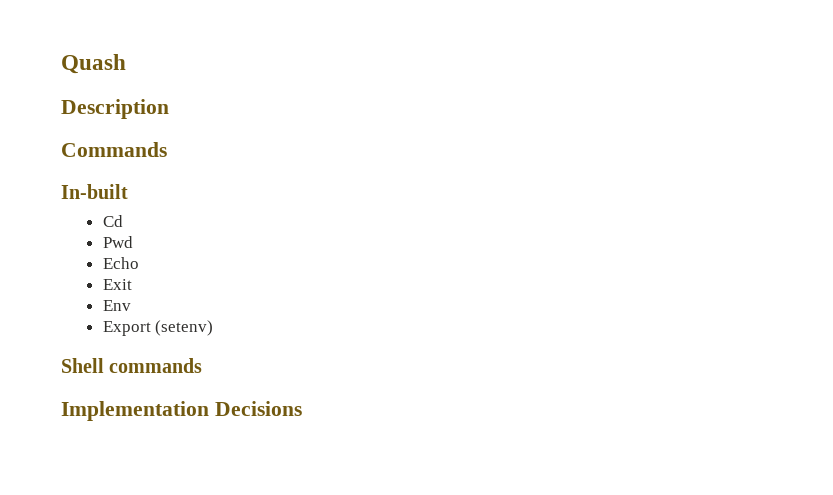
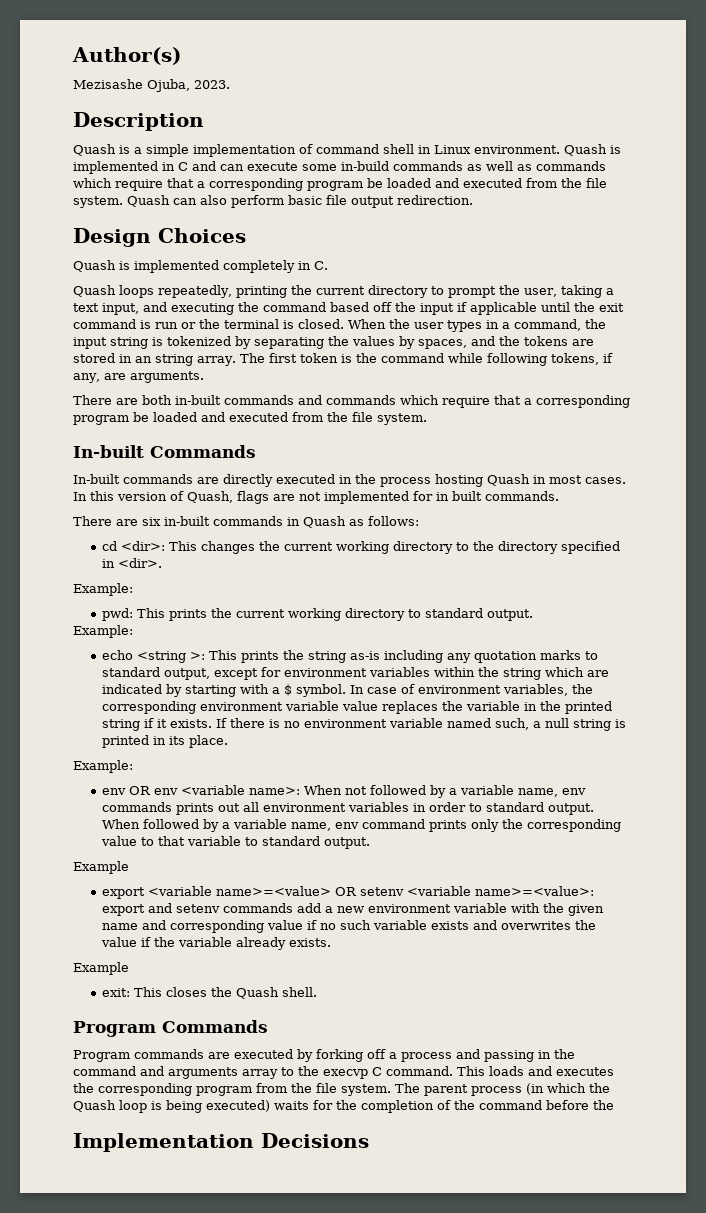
- Quash
+ Author(s)
+ Mezisashe Ojuba, 2023.
  Description
- Commands
- In-built
- Cd
- Pwd
- Echo
- Exit
- Env
- Export (setenv)
- Shell commands
+ Quash is a simple implementation of command shell in Linux environment. Quash is implemented in C and can execute some in-build commands as well as commands which require that a corresponding program be loaded and executed from the file system. Quash can also perform basic file output redirection.
+ Design Choices
+ Quash is implemented completely in C.
+ Quash loops repeatedly, printing the current directory to prompt the user, taking a text input, and executing the command based off the input if applicable until the exit command is run or the terminal is closed. When the user types in a command, the input string is tokenized by separating the values by spaces, and the tokens are stored in an string array. The first token is the command while following tokens, if any, are arguments.
+ There are both in-built commands and commands which require that a corresponding program be loaded and executed from the file system.
+ In-built Commands
+ In-built commands are directly executed in the process hosting Quash in most cases. In this version of Quash, flags are not implemented for in built commands.
+ There are six in-built commands in Quash as follows:
+ cd <dir>: This changes the current working directory to the directory specified in <dir>.
+ Example:
+ pwd: This prints the current working directory to standard output.
+ Example:
+ echo <string >: This prints the string as-is including any quotation marks to standard output, except for environment variables within the string which are indicated by starting with a $ symbol. In case of environment variables, the corresponding environment variable value replaces the variable in the printed string if it exists. If there is no environment variable named such, a null string is printed in its place.
+ Example:
+ env OR env <variable name>: When not followed by a variable name, env commands prints out all environment variables in order to standard output. When followed by a variable name, env command prints only the corresponding value to that variable to standard output.
+ Example
+ export <variable name>=<value> OR setenv <variable name>=<value>: export and setenv commands add a new environment variable with the given name and corresponding value if no such variable exists and overwrites the value if the variable already exists.
+ Example
+ exit: This closes the Quash shell.
+ Program Commands
+ Program commands are executed by forking off a process and passing in the command and arguments array to the execvp C command. This loads and executes the corresponding program from the file system. The parent process (in which the Quash loop is being executed) waits for the completion of the command before the

